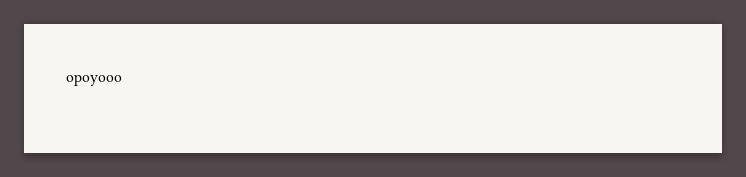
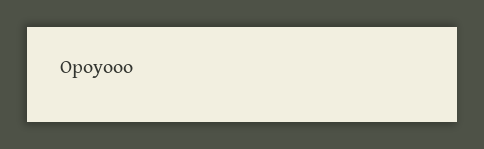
- opoyooo
+ Opoyooo

